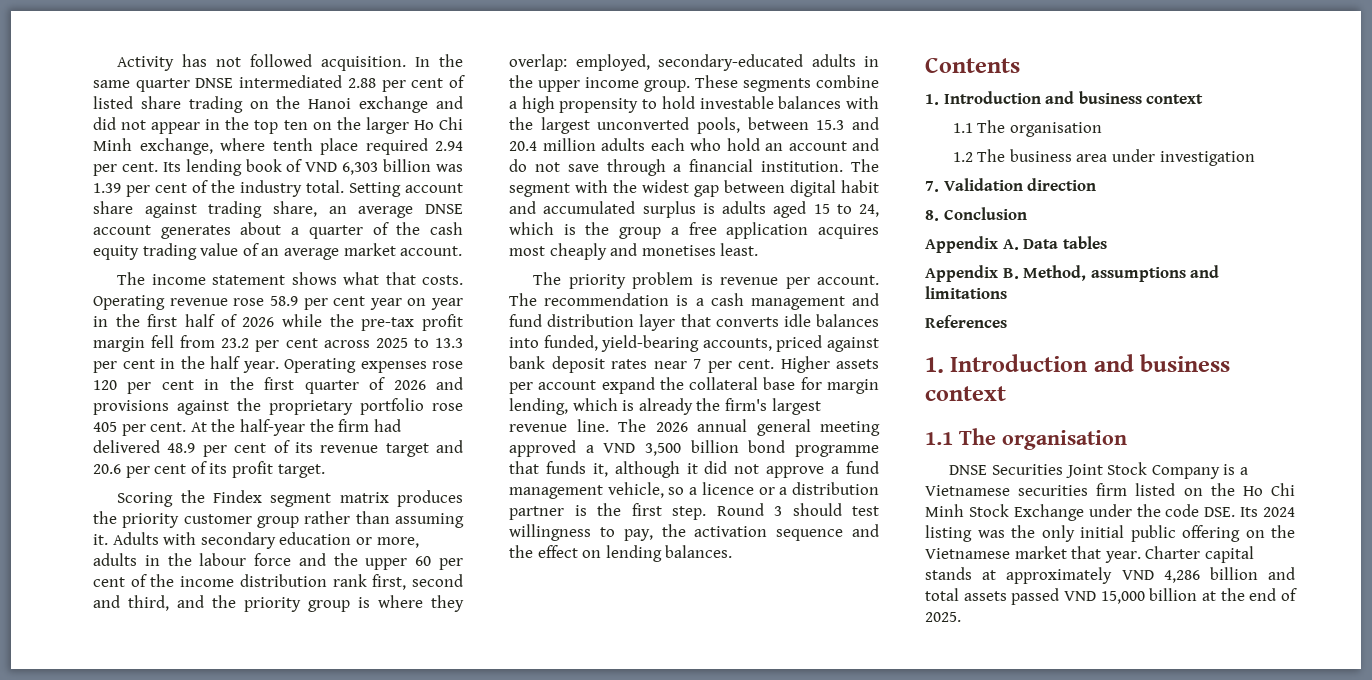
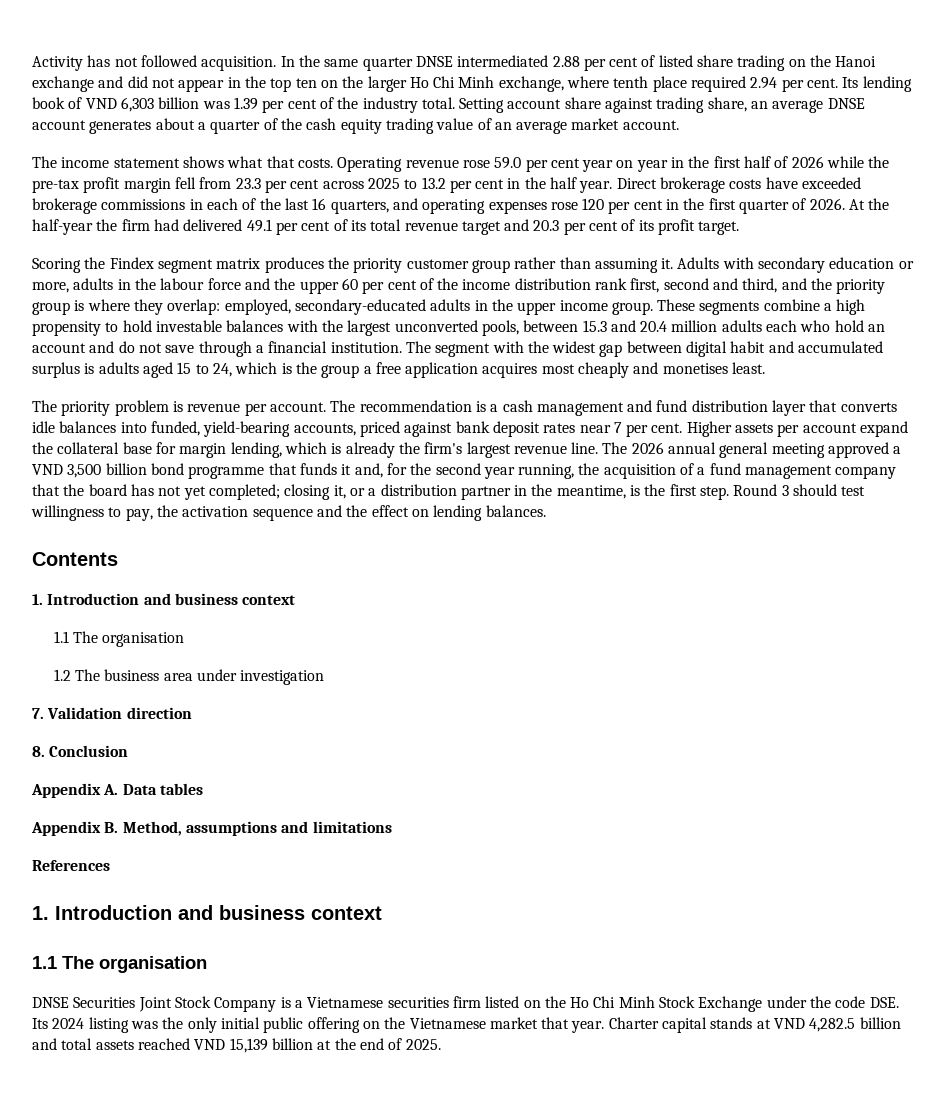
- Operating revenue rose 58.9 per cent year on year in the first half of 2026 while the pre-tax profit margin fell from 23.2 per cent across 2025 to 13.3 per cent in the half year.
+ Operating revenue rose 59.0 per cent year on year in the first half of 2026 while the pre-tax profit margin fell from 23.3 per cent across 2025 to 13.2 per cent in the half year.
- Operating expenses rose 120 per cent in the first quarter of 2026 and provisions against the proprietary portfolio rose 405 per cent.
+ Direct brokerage costs have exceeded brokerage commissions in each of the last 16 quarters, and operating expenses rose 120 per cent in the first quarter of 2026.
- At the half-year the firm had delivered 48.9 per cent of its revenue target and 20.6 per cent of its profit target.
+ At the half-year the firm had delivered 49.1 per cent of its total revenue target and 20.3 per cent of its profit target.
- The 2026 annual general meeting approved a VND 3,500 billion bond programme that funds it, although it did not approve a fund management vehicle, so a licence or a distribution partner is the first step.
+ The 2026 annual general meeting approved a VND 3,500 billion bond programme that funds it and, for the second year running, the acquisition of a fund management company that the board has not yet completed; closing it, or a distribution partner in the meantime, is the first step.
- Charter capital stands at approximately VND 4,286 billion and total assets passed VND 15,000 billion at the end of 2025.
+ Charter capital stands at VND 4,282.5 billion and total assets reached VND 15,139 billion at the end of 2025.

